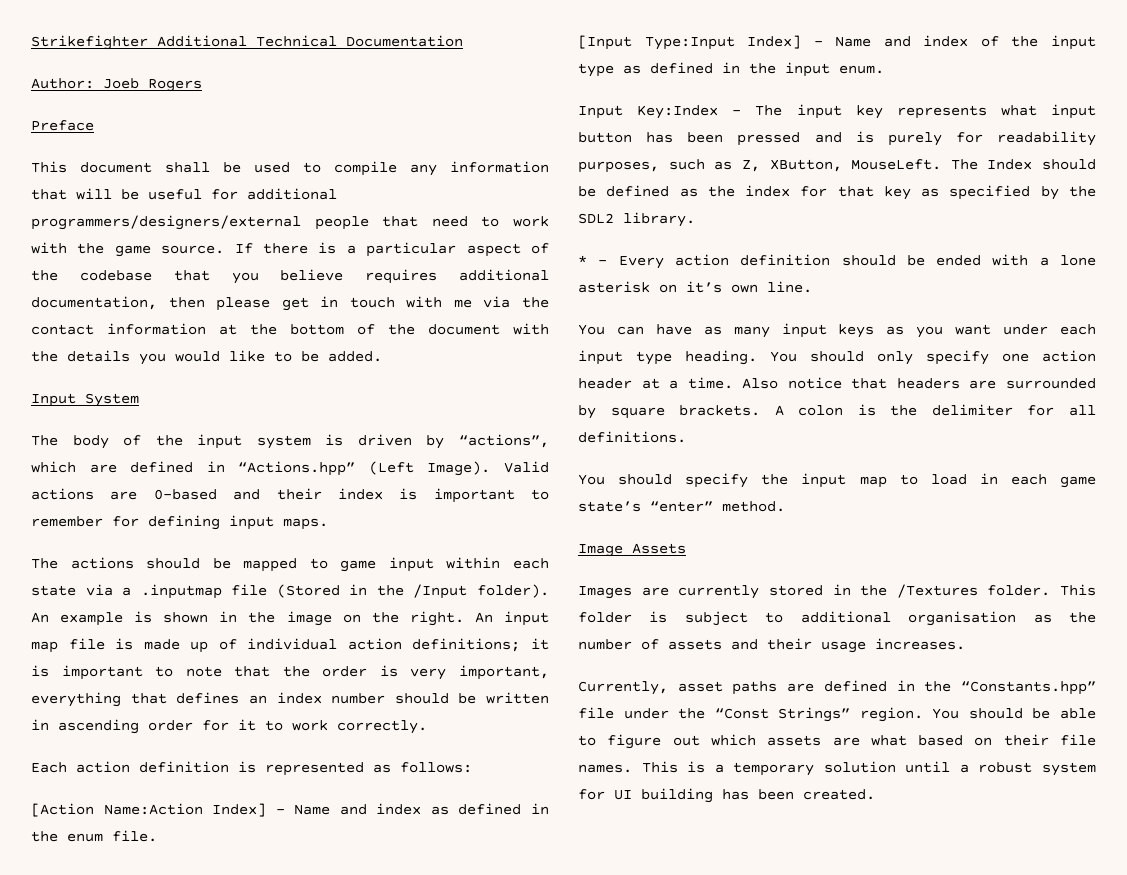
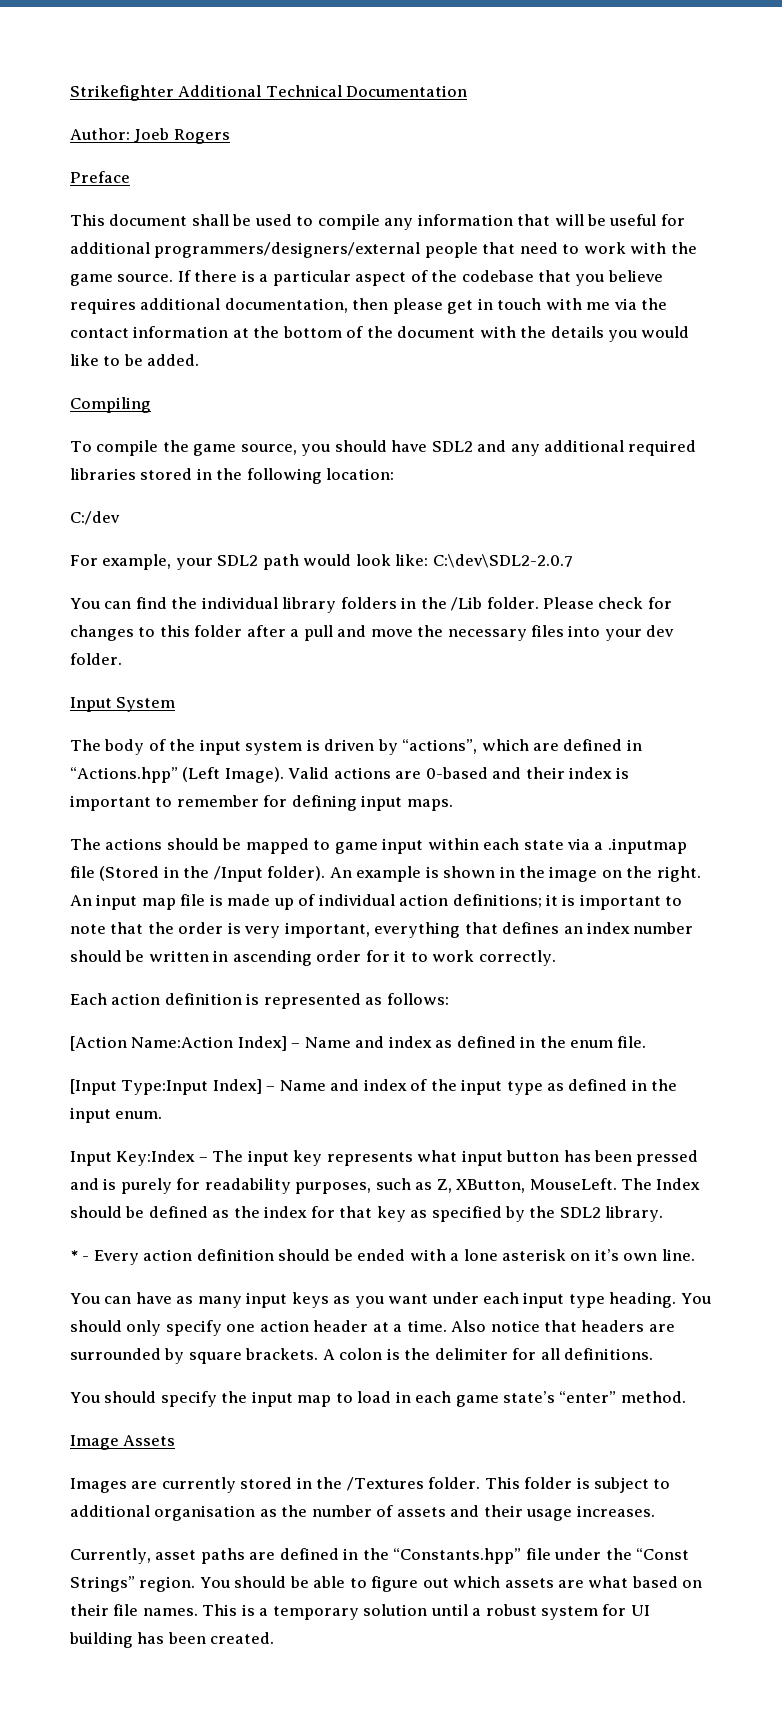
+ Compiling
+ To compile the game source, you should have SDL2 and any additional required libraries stored in the following location:
+ C:/dev
+ For example, your SDL2 path would look like: C:\dev\SDL2-2.0.7
+ You can find the individual library folders in the /Lib folder. Please check for changes to this folder after a pull and move the necessary files into your dev folder.

